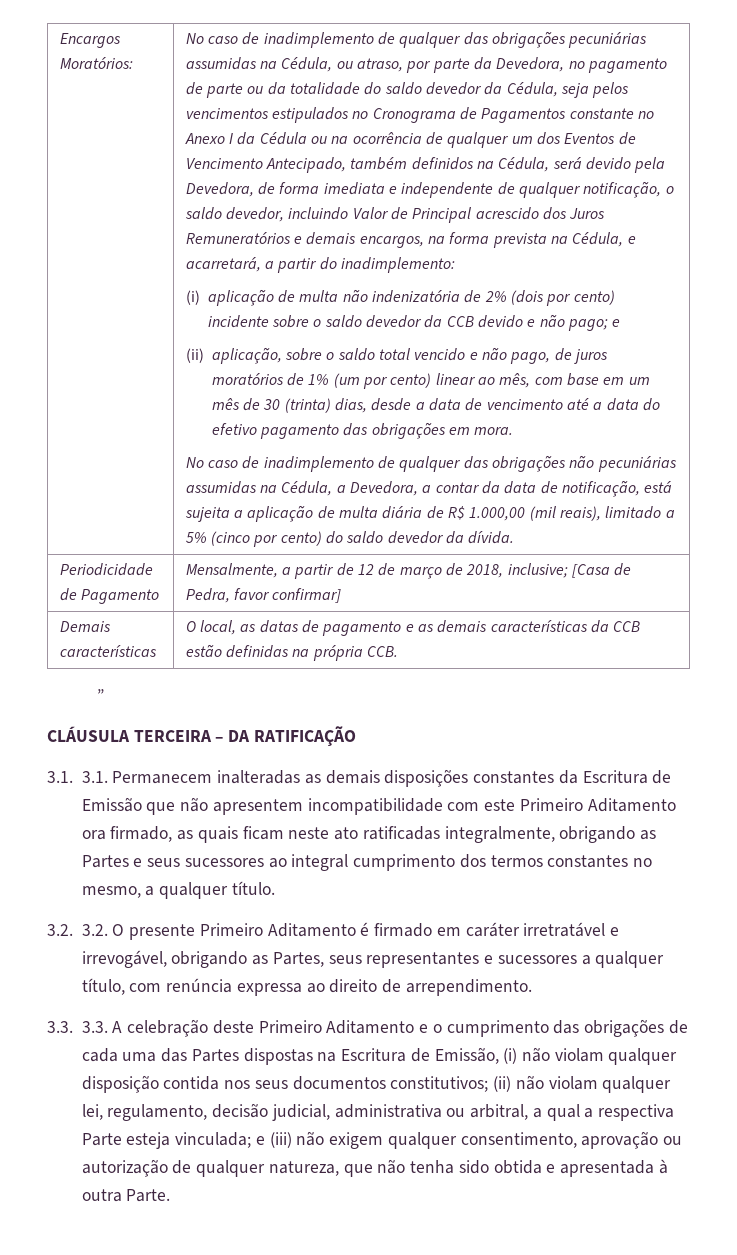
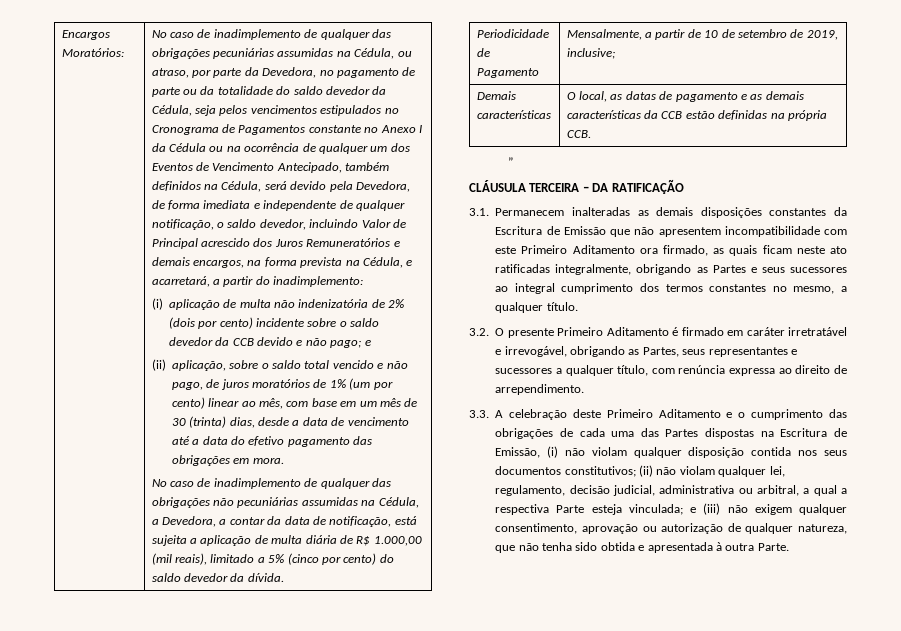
- Periodicidade de Pagamento | Mensalmente, a partir de 12 de março de 2018, inclusive; [Casa de Pedra, favor confirmar]
+ Periodicidade de Pagamento | Mensalmente, a partir de 10 de setembro de 2019, inclusive;
- 3.1. 3.1. Permanecem inalteradas as demais disposições constantes da Escritura de Emissão que não apresentem incompatibilidade com este Primeiro Aditamento ora firmado, as quais ficam neste ato ratificadas integralmente, obrigando as Partes e seus sucessores ao integral cumprimento dos termos constantes no mesmo, a qualquer título.
+ 3.1. Permanecem inalteradas as demais disposições constantes da Escritura de Emissão que não apresentem incompatibilidade com este Primeiro Aditamento ora firmado, as quais ficam neste ato ratificadas integralmente, obrigando as Partes e seus sucessores ao integral cumprimento dos termos constantes no mesmo, a qualquer título.
- 3.2. 3.2. O presente Primeiro Aditamento é firmado em caráter irretratável e irrevogável, obrigando as Partes, seus representantes e sucessores a qualquer título, com renúncia expressa ao direito de arrependimento.
+ 3.2. O presente Primeiro Aditamento é firmado em caráter irretratável e irrevogável, obrigando as Partes, seus representantes e sucessores a qualquer título, com renúncia expressa ao direito de arrependimento.
- 3.3. 3.3. A celebração deste Primeiro Aditamento e o cumprimento das obrigações de cada uma das Partes dispostas na Escritura de Emissão, (i) não violam qualquer disposição contida nos seus documentos constitutivos;
+ 3.3. A celebração deste Primeiro Aditamento e o cumprimento das obrigações de cada uma das Partes dispostas na Escritura de Emissão, (i) não violam qualquer disposição contida nos seus documentos constitutivos;

